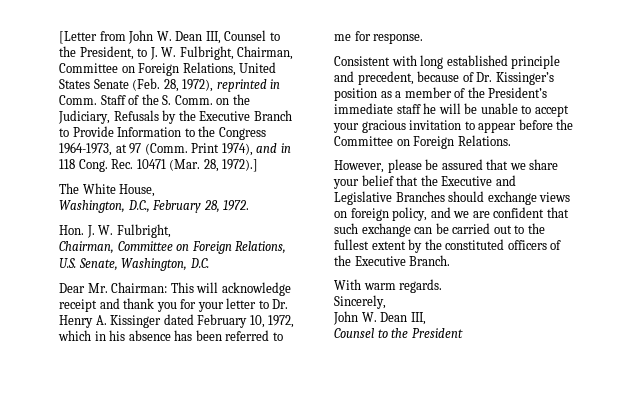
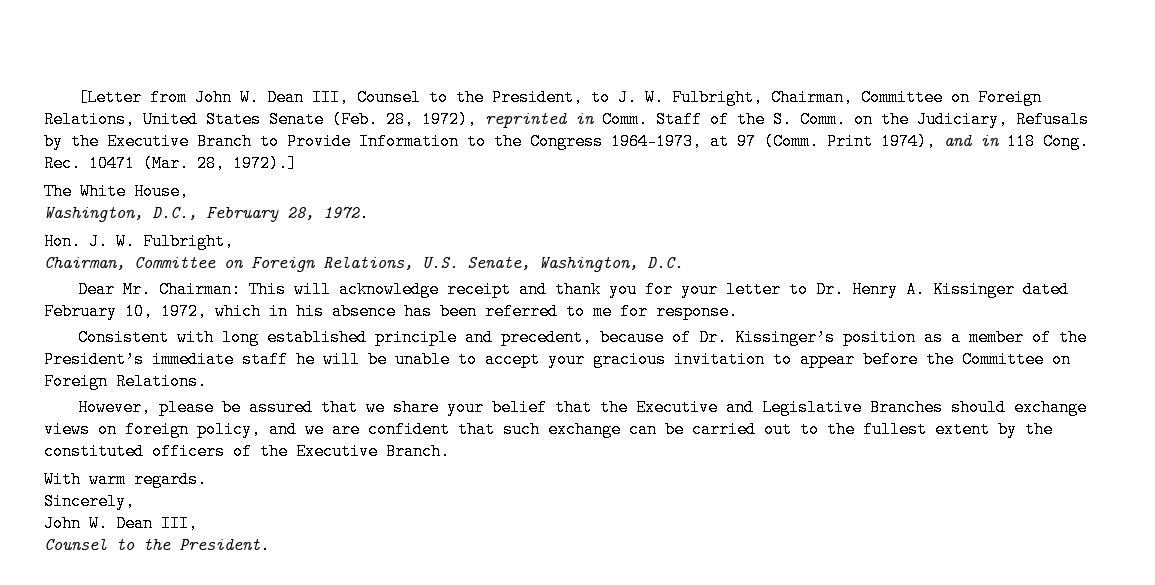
- Counsel to the President
+ Counsel to the President.

